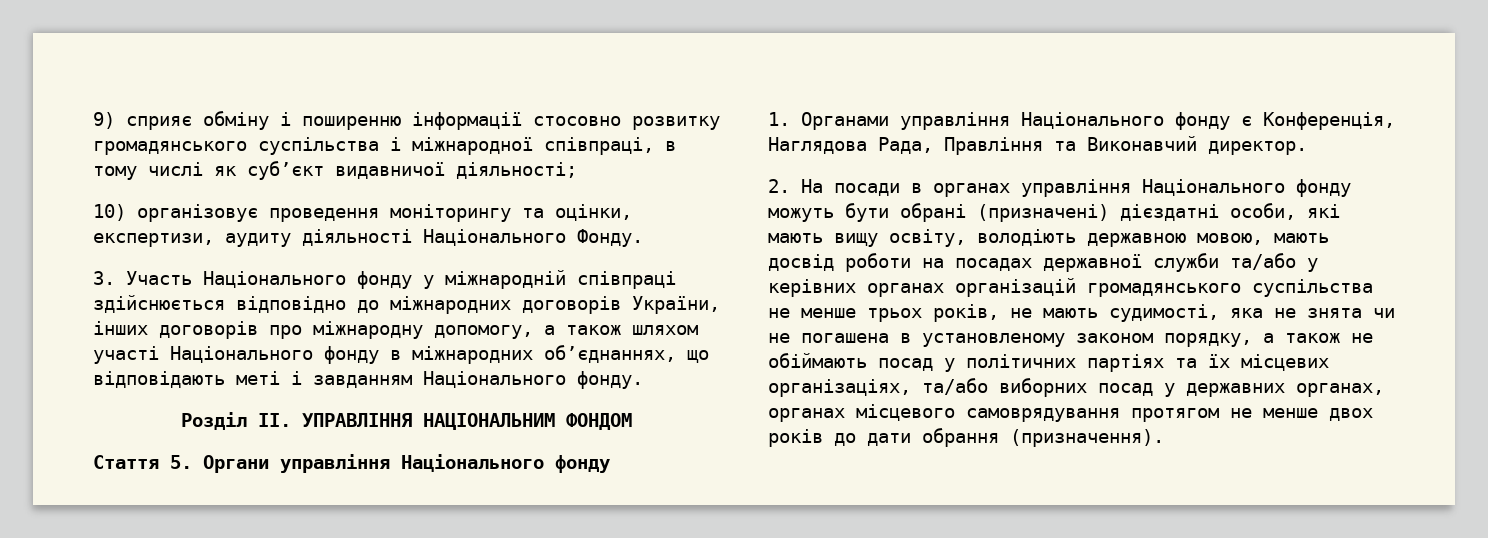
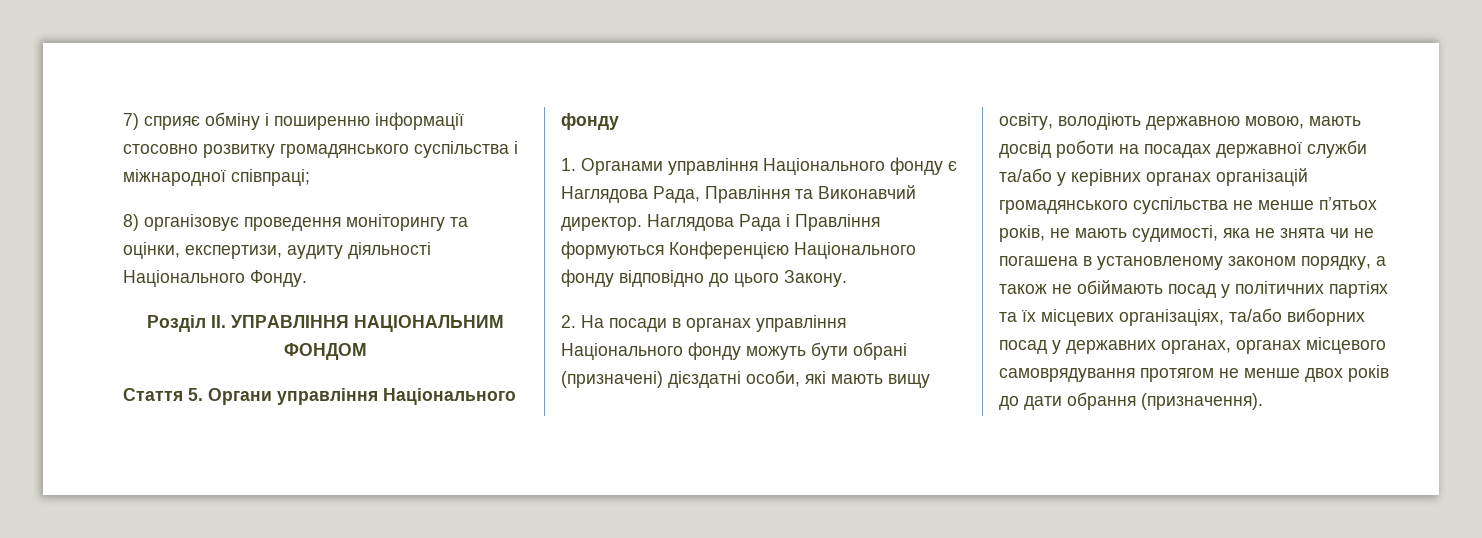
- 9) сприяє обміну і поширенню інформації стосовно розвитку громадянського суспільства і міжнародної співпраці, в тому числі як суб’єкт видавничої діяльності;
- 10) організовує проведення моніторингу та оцінки, експертизи, аудиту діяльності Національного Фонду.
+ 7) сприяє обміну і поширенню інформації стосовно розвитку громадянського суспільства і міжнародної співпраці;
+ 8) організовує проведення моніторингу та оцінки, експертизи, аудиту діяльності Національного Фонду.
- 3. Участь Національного фонду у міжнародній співпраці здійснюється відповідно до міжнародних договорів України, інших договорів про міжнародну допомогу, а також шляхом участі Національного фонду в міжнародних об’єднаннях, що відповідають меті і завданням Національного фонду.
- 1. Органами управління Національного фонду є Конференція, Наглядова Рада, Правління та Виконавчий директор.
+ 1. Органами управління Національного фонду є Наглядова Рада, Правління та Виконавчий директор. Наглядова Рада і Правління формуються Конференцією Національного фонду відповідно до цього Закону.
- 2. На посади в органах управління Національного фонду можуть бути обрані (призначені) дієздатні особи, які мають вищу освіту, володіють державною мовою, мають досвід роботи на посадах державної служби та/або у керівних органах організацій громадянського суспільства не менше трьох років, не мають судимості, яка не знята чи не погашена в установленому законом порядку, а також не обіймають посад у політичних партіях та їх місцевих організаціях, та/або виборних посад у державних органах, органах місцевого самоврядування протягом не менше двох років до дати обрання (призначення).
+ 2. На посади в органах управління Національного фонду можуть бути обрані (призначені) дієздатні особи, які мають вищу освіту, володіють державною мовою, мають досвід роботи на посадах державної служби та/або у керівних органах організацій громадянського суспільства не менше п’ятьох років, не мають судимості, яка не знята чи не погашена в установленому законом порядку, а також не обіймають посад у політичних партіях та їх місцевих організаціях, та/або виборних посад у державних органах, органах місцевого самоврядування протягом не менше двох років до дати обрання (призначення).

